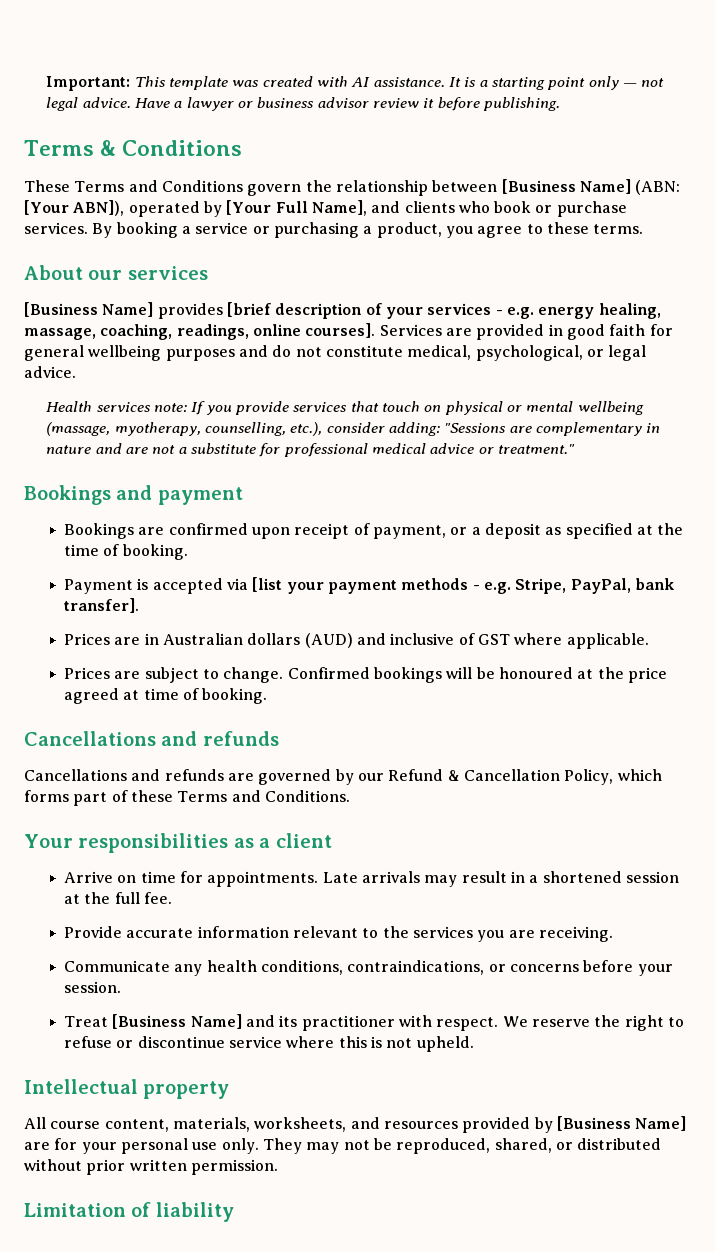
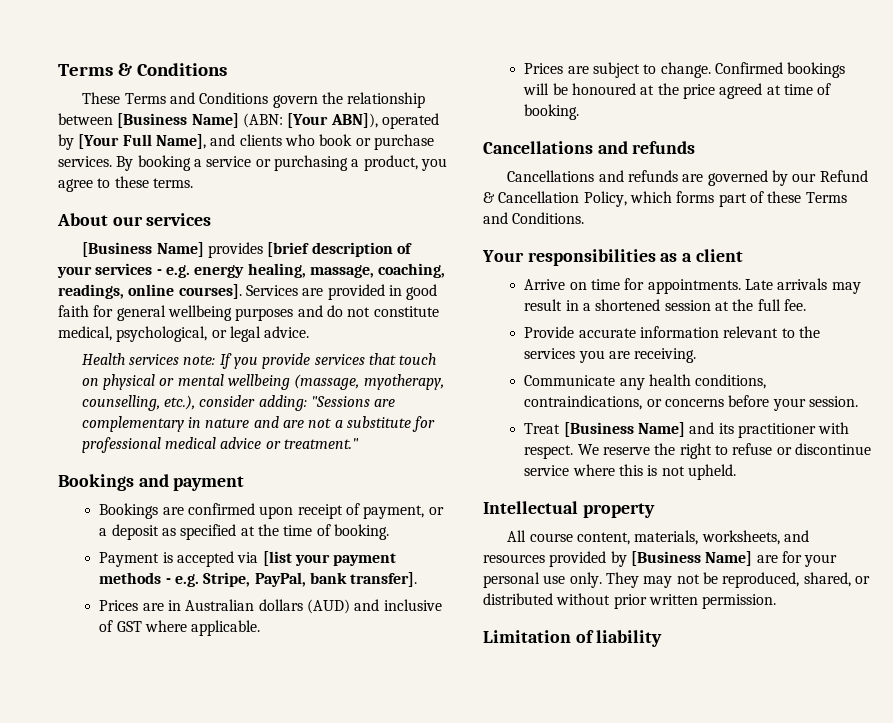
- Important: This template was created with AI assistance. It is a starting point only — not legal advice. Have a lawyer or business advisor review it before publishing.

